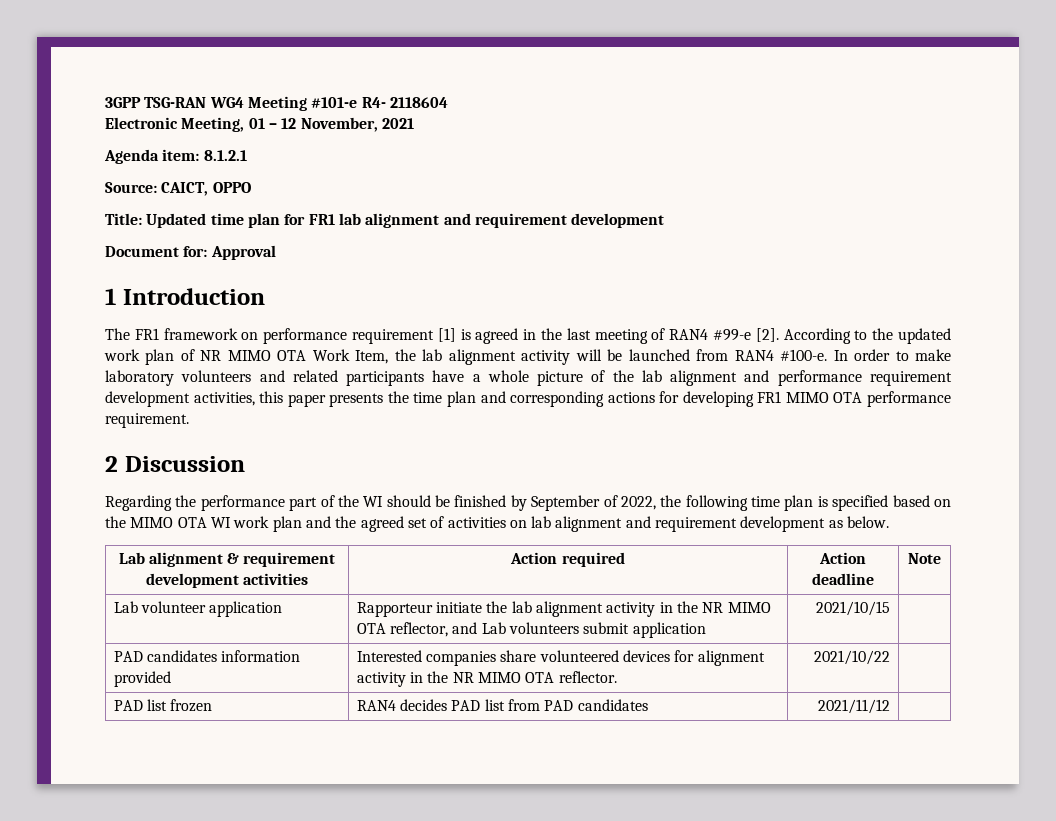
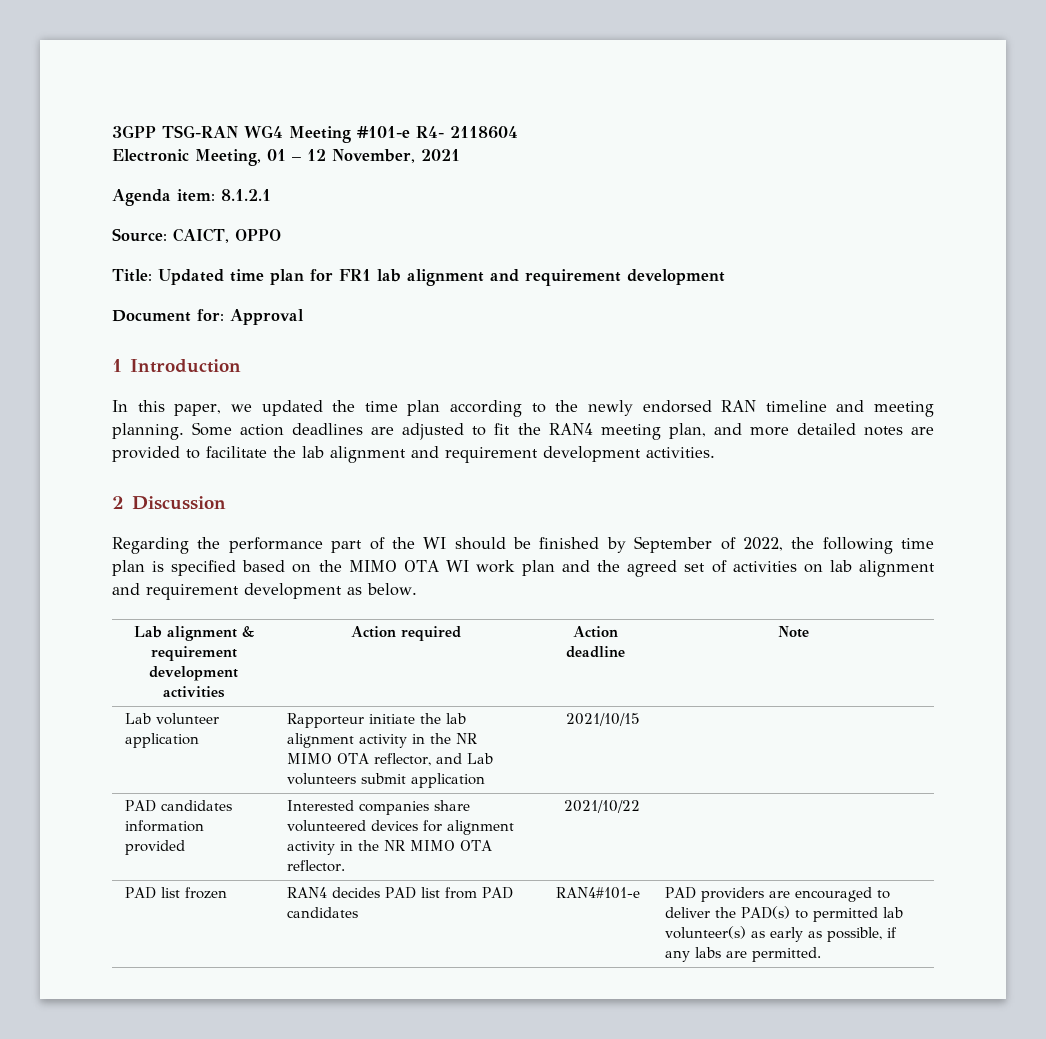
- The FR1 framework on performance requirement [1] is agreed in the last meeting of RAN4 #99-e [2]. According to the updated work plan of NR MIMO OTA Work Item, the lab alignment activity will be launched from RAN4 #100-e. In order to make laboratory volunteers and related participants have a whole picture of the lab alignment and performance requirement development activities, this paper presents the time plan and corresponding actions for developing FR1 MIMO OTA performance requirement.
+ In this paper, we updated the time plan according to the newly endorsed RAN timeline and meeting planning. Some action deadlines are adjusted to fit the RAN4 meeting plan, and more detailed notes are provided to facilitate the lab alignment and requirement development activities.
- PAD list frozen | RAN4 decides PAD list from PAD candidates | 2021/11/12 |
+ PAD list frozen | RAN4 decides PAD list from PAD candidates | RAN4#101-e | PAD providers are encouraged to deliver the PAD(s) to permitted lab volunteer(s) as early as possible, if any labs are permitted.

